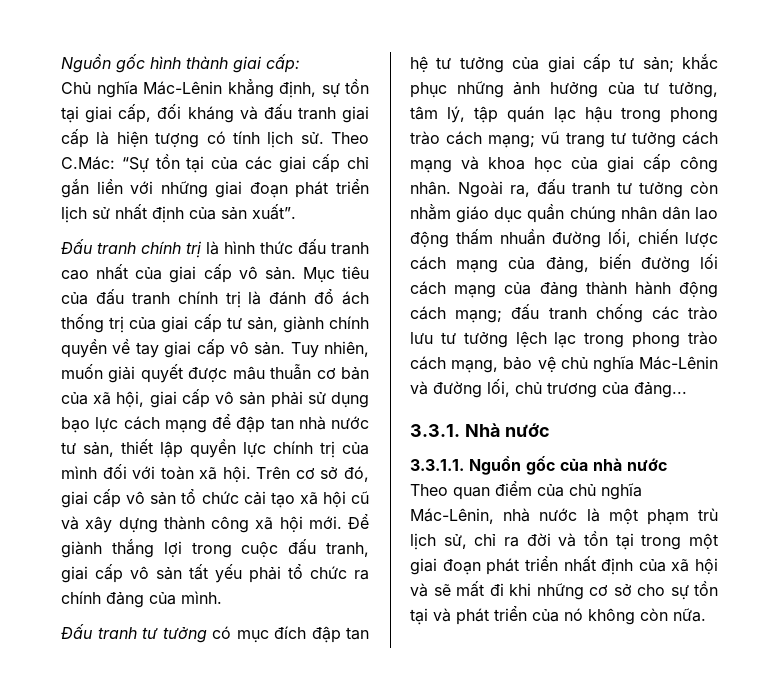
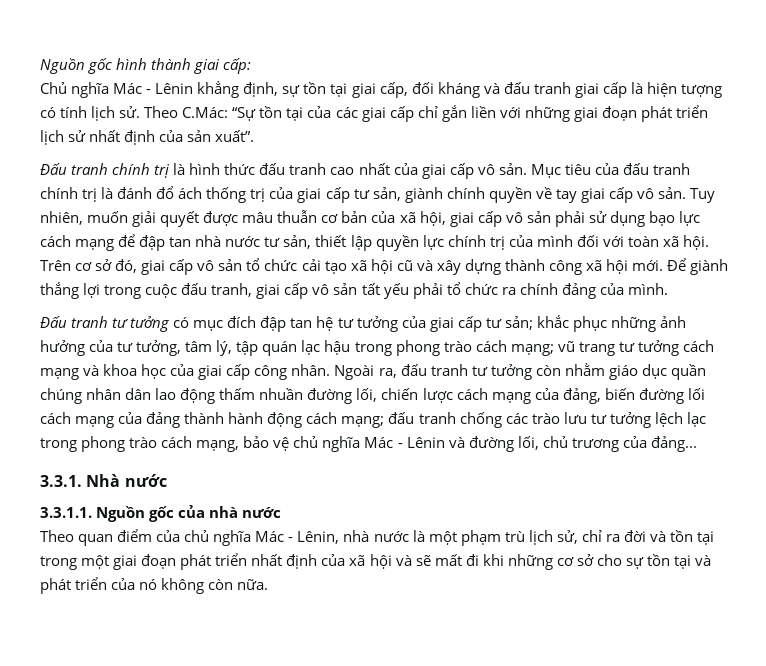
- Chủ nghĩa Mác-Lênin khẳng định, sự tồn tại giai cấp, đối kháng và đấu tranh giai cấp là hiện tượng có tính lịch sử.
+ Chủ nghĩa Mác - Lênin khẳng định, sự tồn tại giai cấp, đối kháng và đấu tranh giai cấp là hiện tượng có tính lịch sử.
- đấu tranh chống các trào lưu tư tưởng lệch lạc trong phong trào cách mạng, bảo vệ chủ nghĩa Mác-Lênin và đường lối, chủ trương của đảng...
+ đấu tranh chống các trào lưu tư tưởng lệch lạc trong phong trào cách mạng, bảo vệ chủ nghĩa Mác - Lênin và đường lối, chủ trương của đảng...
- Theo quan điểm của chủ nghĩa Mác-Lênin, nhà nước là một phạm trù lịch sử, chỉ ra đời và tồn tại trong một giai đoạn phát triển nhất định của xã hội và sẽ mất đi khi những cơ sở cho sự tồn tại và phát triển của nó không còn nữa.
+ Theo quan điểm của chủ nghĩa Mác - Lênin, nhà nước là một phạm trù lịch sử, chỉ ra đời và tồn tại trong một giai đoạn phát triển nhất định của xã hội và sẽ mất đi khi những cơ sở cho sự tồn tại và phát triển của nó không còn nữa.

